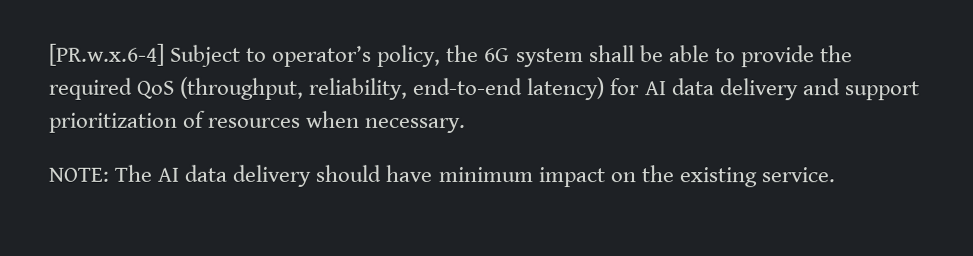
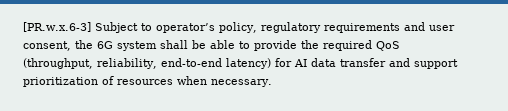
- [PR.w.x.6-4] Subject to operator’s policy, the 6G system shall be able to provide the required QoS (throughput, reliability, end-to-end latency) for AI data delivery and support prioritization of resources when necessary.
+ [PR.w.x.6-3] Subject to operator’s policy, regulatory requirements and user consent, the 6G system shall be able to provide the required QoS (throughput, reliability, end-to-end latency) for AI data transfer and support prioritization of resources when necessary.
- NOTE: The AI data delivery should have minimum impact on the existing service.

